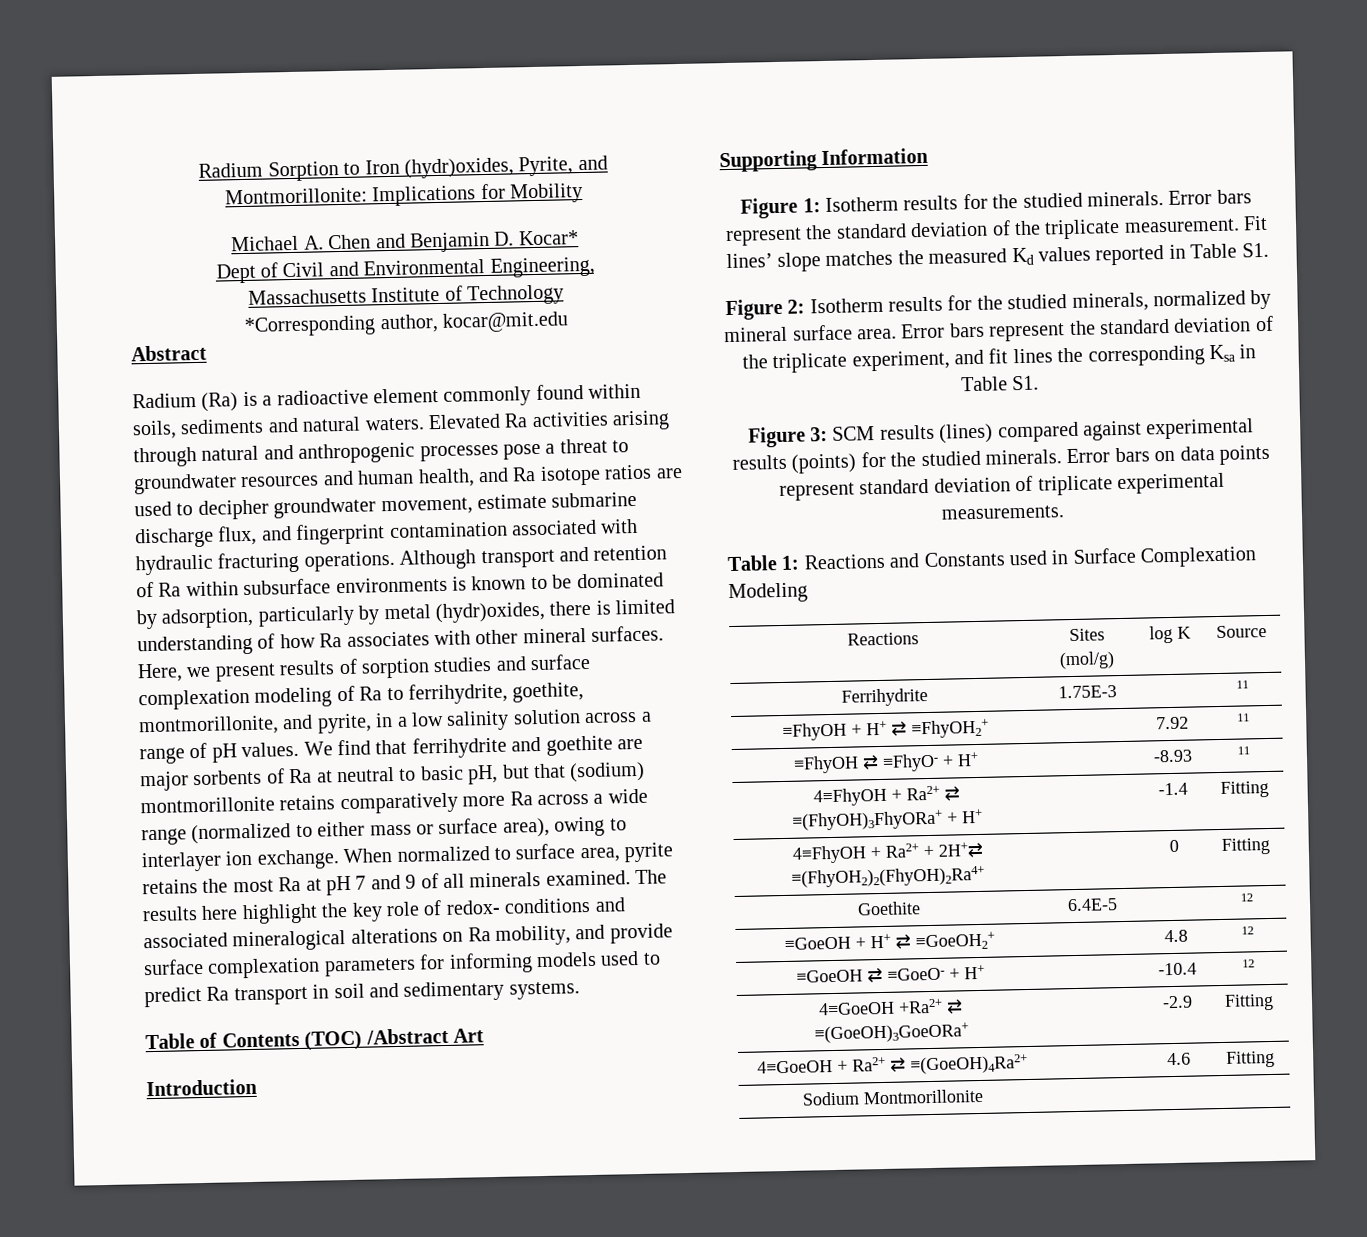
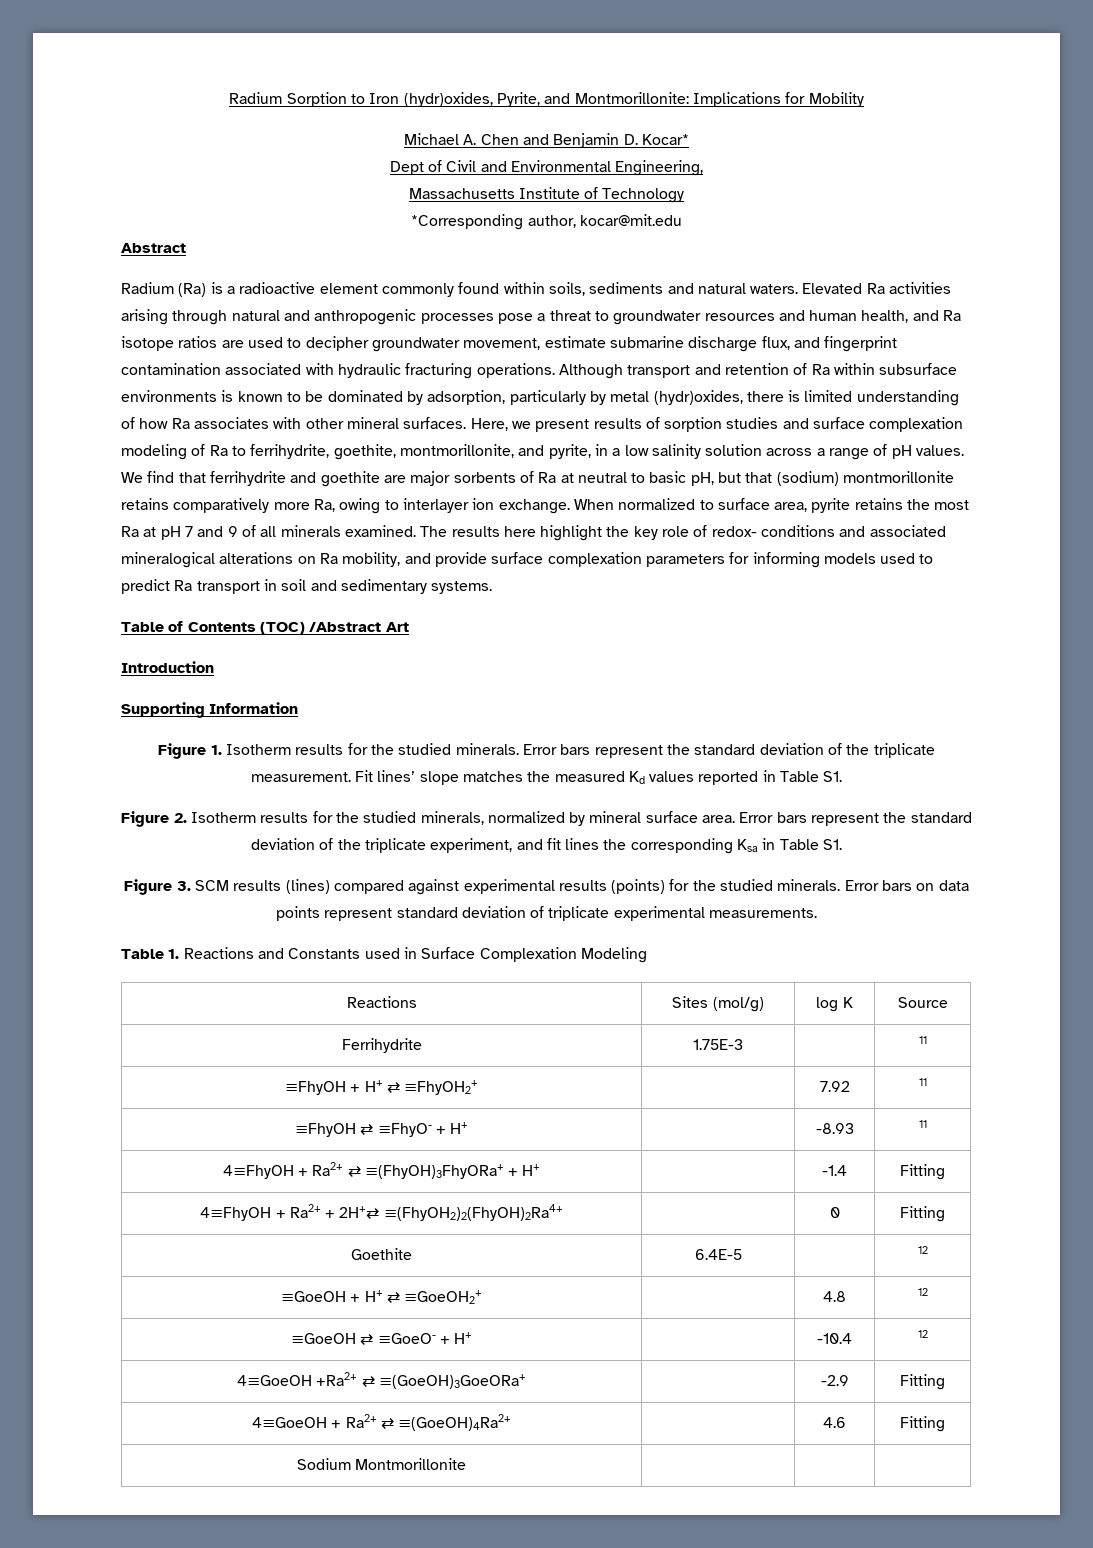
- We find that ferrihydrite and goethite are major sorbents of Ra at neutral to basic pH, but that (sodium) montmorillonite retains comparatively more Ra across a wide range (normalized to either mass or surface area), owing to interlayer ion exchange.
+ We find that ferrihydrite and goethite are major sorbents of Ra at neutral to basic pH, but that (sodium) montmorillonite retains comparatively more Ra, owing to interlayer ion exchange.
- Figure 1: Isotherm results for the studied minerals.
+ Figure 1. Isotherm results for the studied minerals.
- Figure 2: Isotherm results for the studied minerals, normalized by mineral surface area.
+ Figure 2. Isotherm results for the studied minerals, normalized by mineral surface area.
- Figure 3: SCM results (lines) compared against experimental results (points) for the studied minerals.
+ Figure 3. SCM results (lines) compared against experimental results (points) for the studied minerals.
- Table 1: Reactions and Constants used in Surface Complexation Modeling
+ Table 1. Reactions and Constants used in Surface Complexation Modeling

